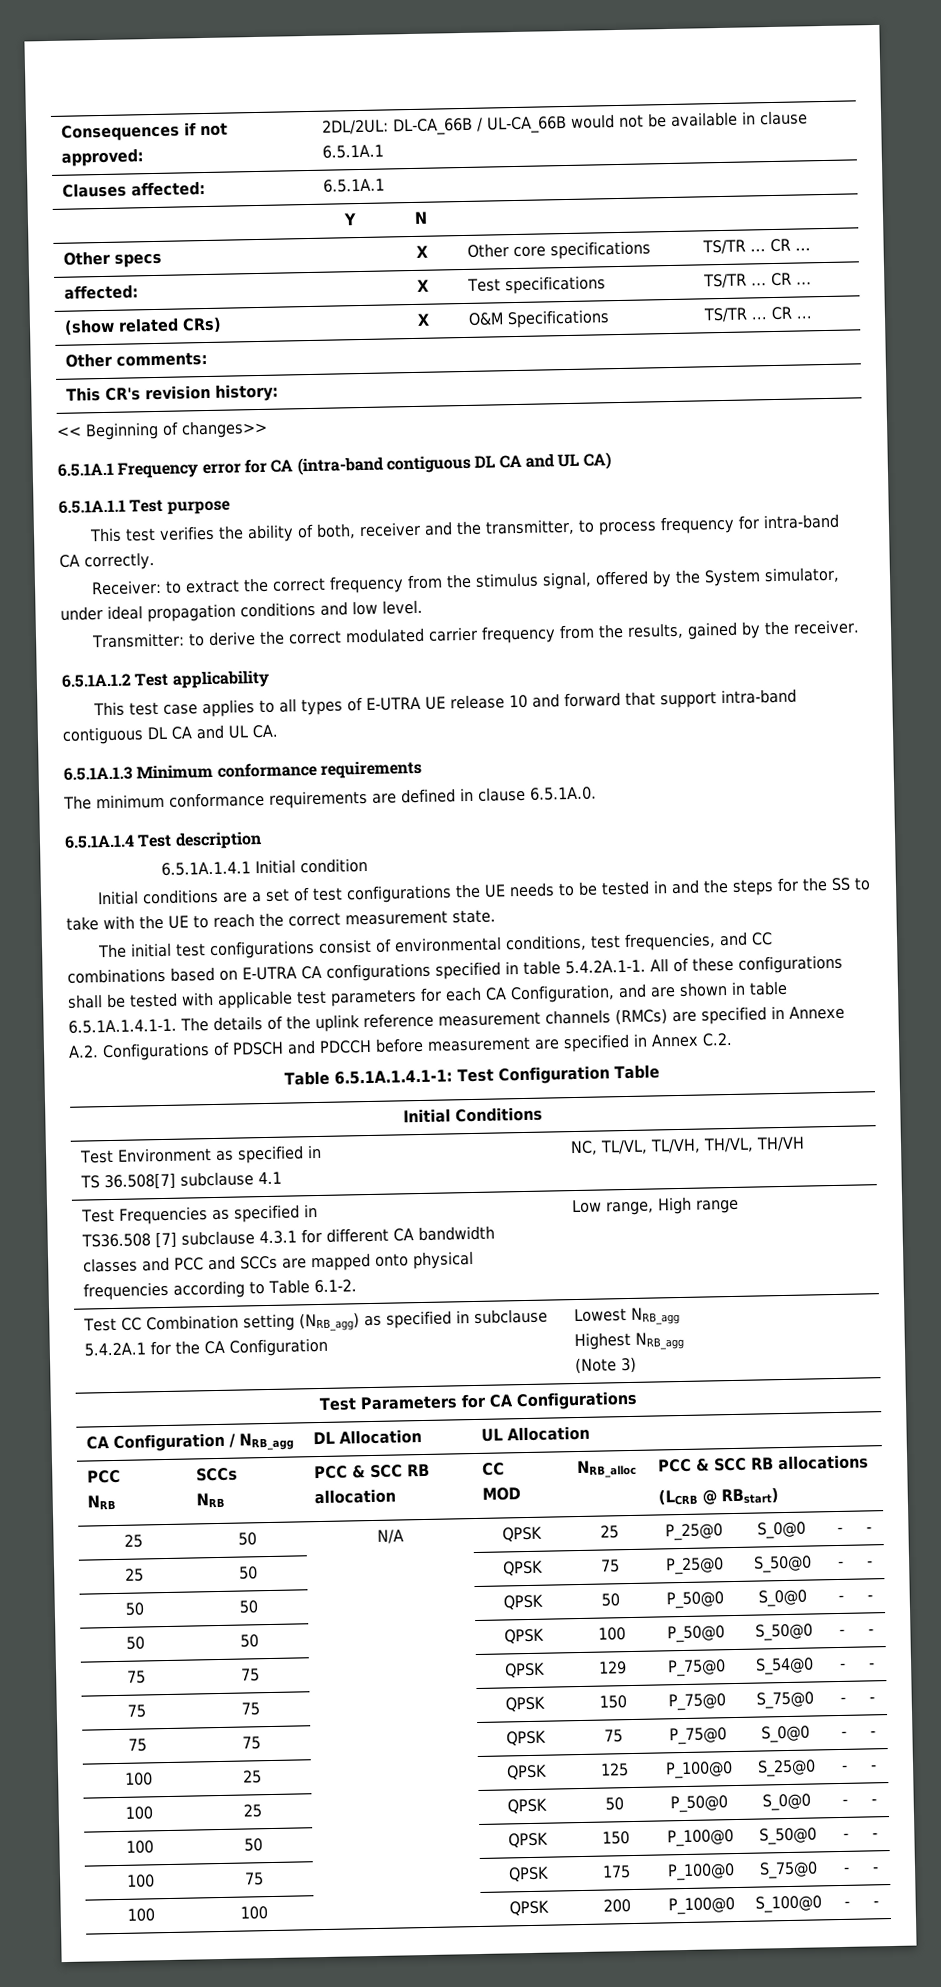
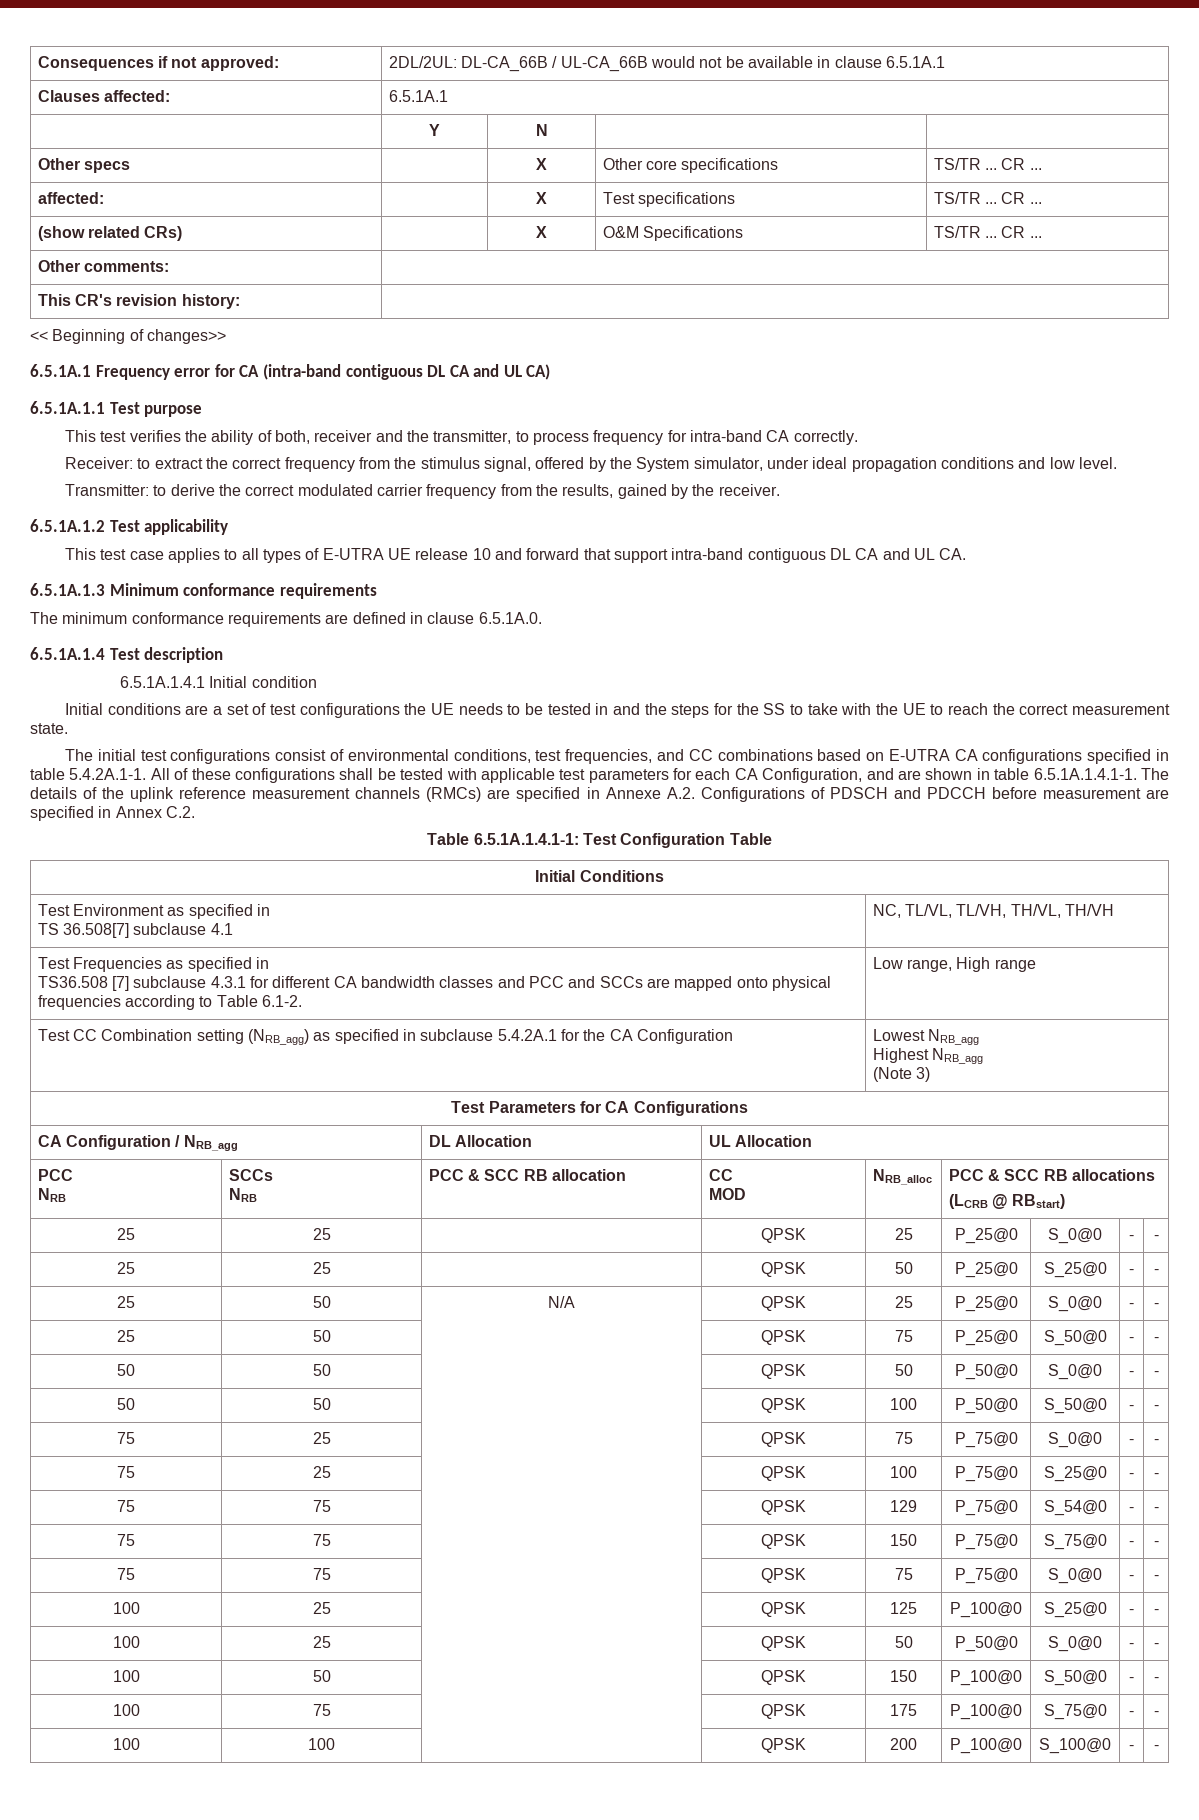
+ 25 | 25 | | QPSK | 25 | P_25@0 | S_0@0 | - | -
+ 25 | 25 | | QPSK | 50 | P_25@0 | S_25@0 | - | -
+ 75 | 25 | | QPSK | 75 | P_75@0 | S_0@0 | - | -
+ 75 | 25 | | QPSK | 100 | P_75@0 | S_25@0 | - | -

